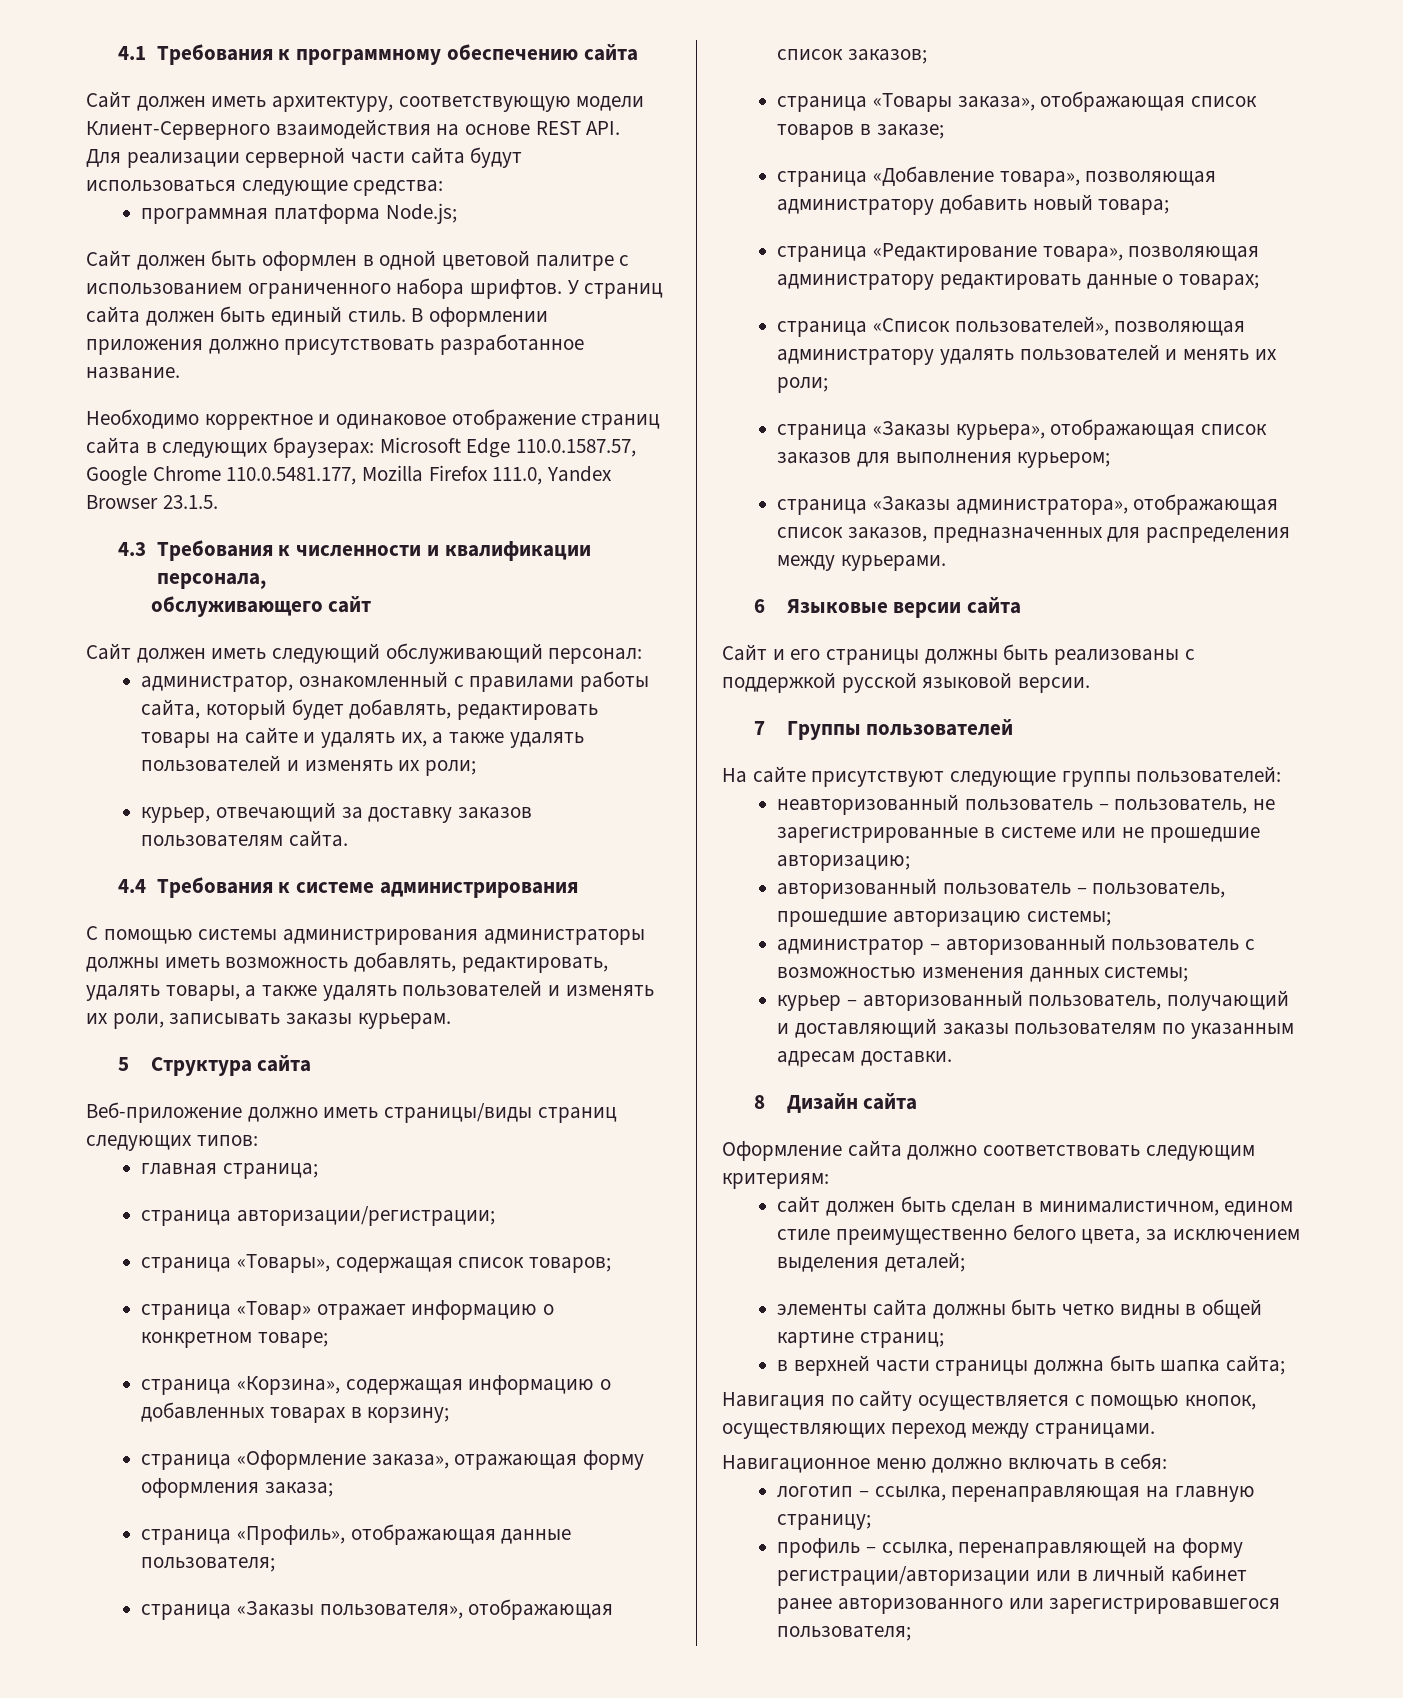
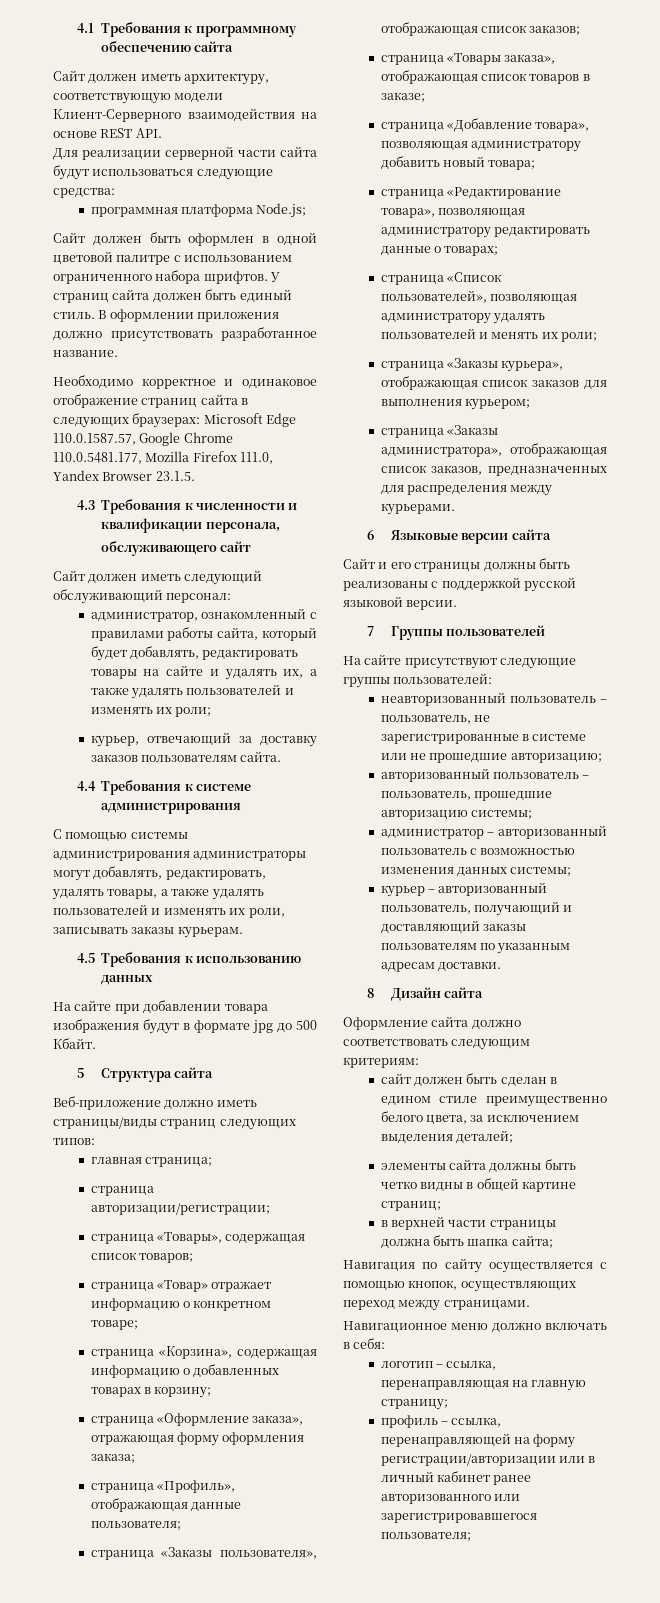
- С помощью системы администрирования администраторы должны иметь возможность добавлять, редактировать, удалять товары, а также удалять пользователей и изменять их роли, записывать заказы курьерам.
+ С помощью системы администрирования администраторы могут добавлять, редактировать, удалять товары, а также удалять пользователей и изменять их роли, записывать заказы курьерам.
+ 4.5 Требования к использованию данных
+ На сайте при добавлении товара изображения будут в формате jpg до 500 Кбайт.
- сайт должен быть сделан в минималистичном, едином стиле преимущественно белого цвета, за исключением выделения деталей;
+ сайт должен быть сделан в едином стиле преимущественно белого цвета, за исключением выделения деталей;

